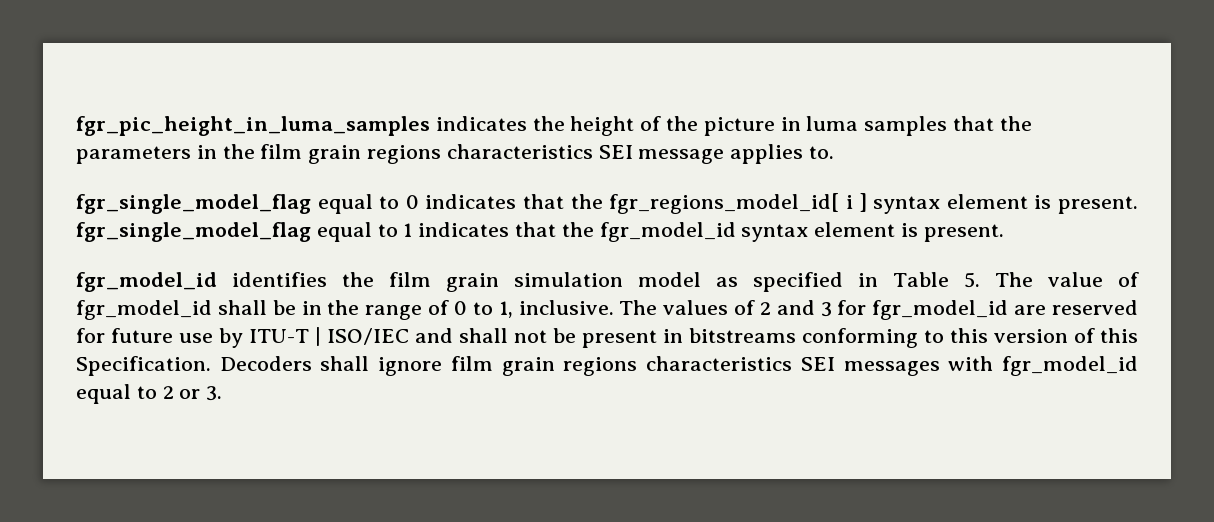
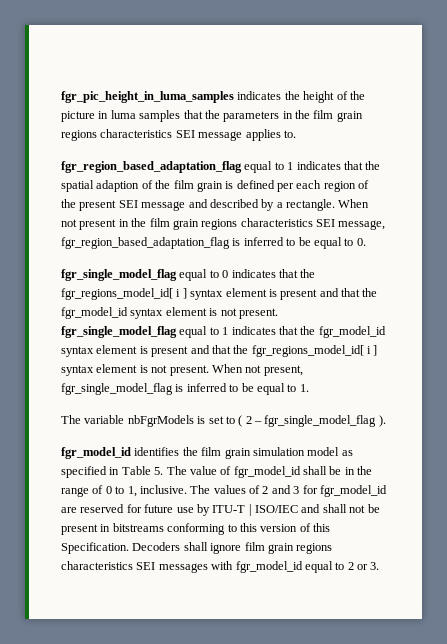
+ fgr_region_based_adaptation_flag equal to 1 indicates that the spatial adaption of the film grain is defined per each region of the present SEI message and described by a rectangle. When not present in the film grain regions characteristics SEI message, fgr_region_based_adaptation_flag is inferred to be equal to 0.
- fgr_single_model_flag equal to 0 indicates that the fgr_regions_model_id[ i ] syntax element is present. fgr_single_model_flag equal to 1 indicates that the fgr_model_id syntax element is present.
+ fgr_single_model_flag equal to 0 indicates that the fgr_regions_model_id[ i ] syntax element is present and that the fgr_model_id syntax element is not present. fgr_single_model_flag equal to 1 indicates that the fgr_model_id syntax element is present and that the fgr_regions_model_id[ i ] syntax element is not present. When not present, fgr_single_model_flag is inferred to be equal to 1.
+ The variable nbFgrModels is set to ( 2 – fgr_single_model_flag ).

